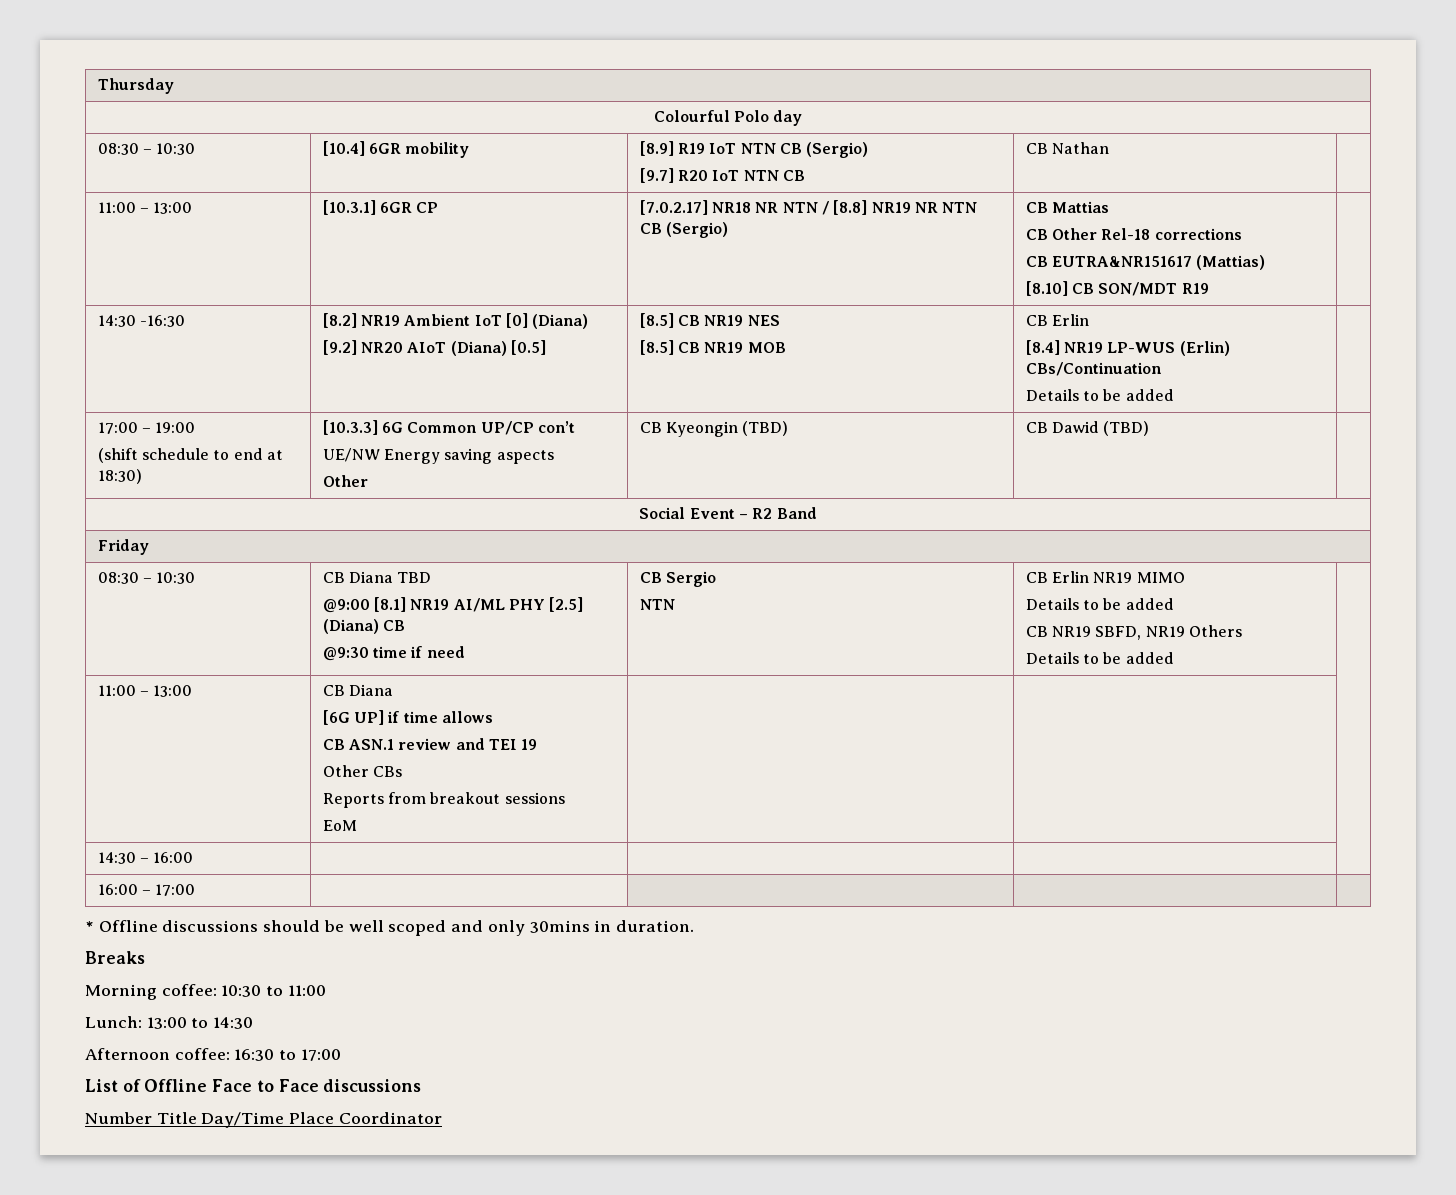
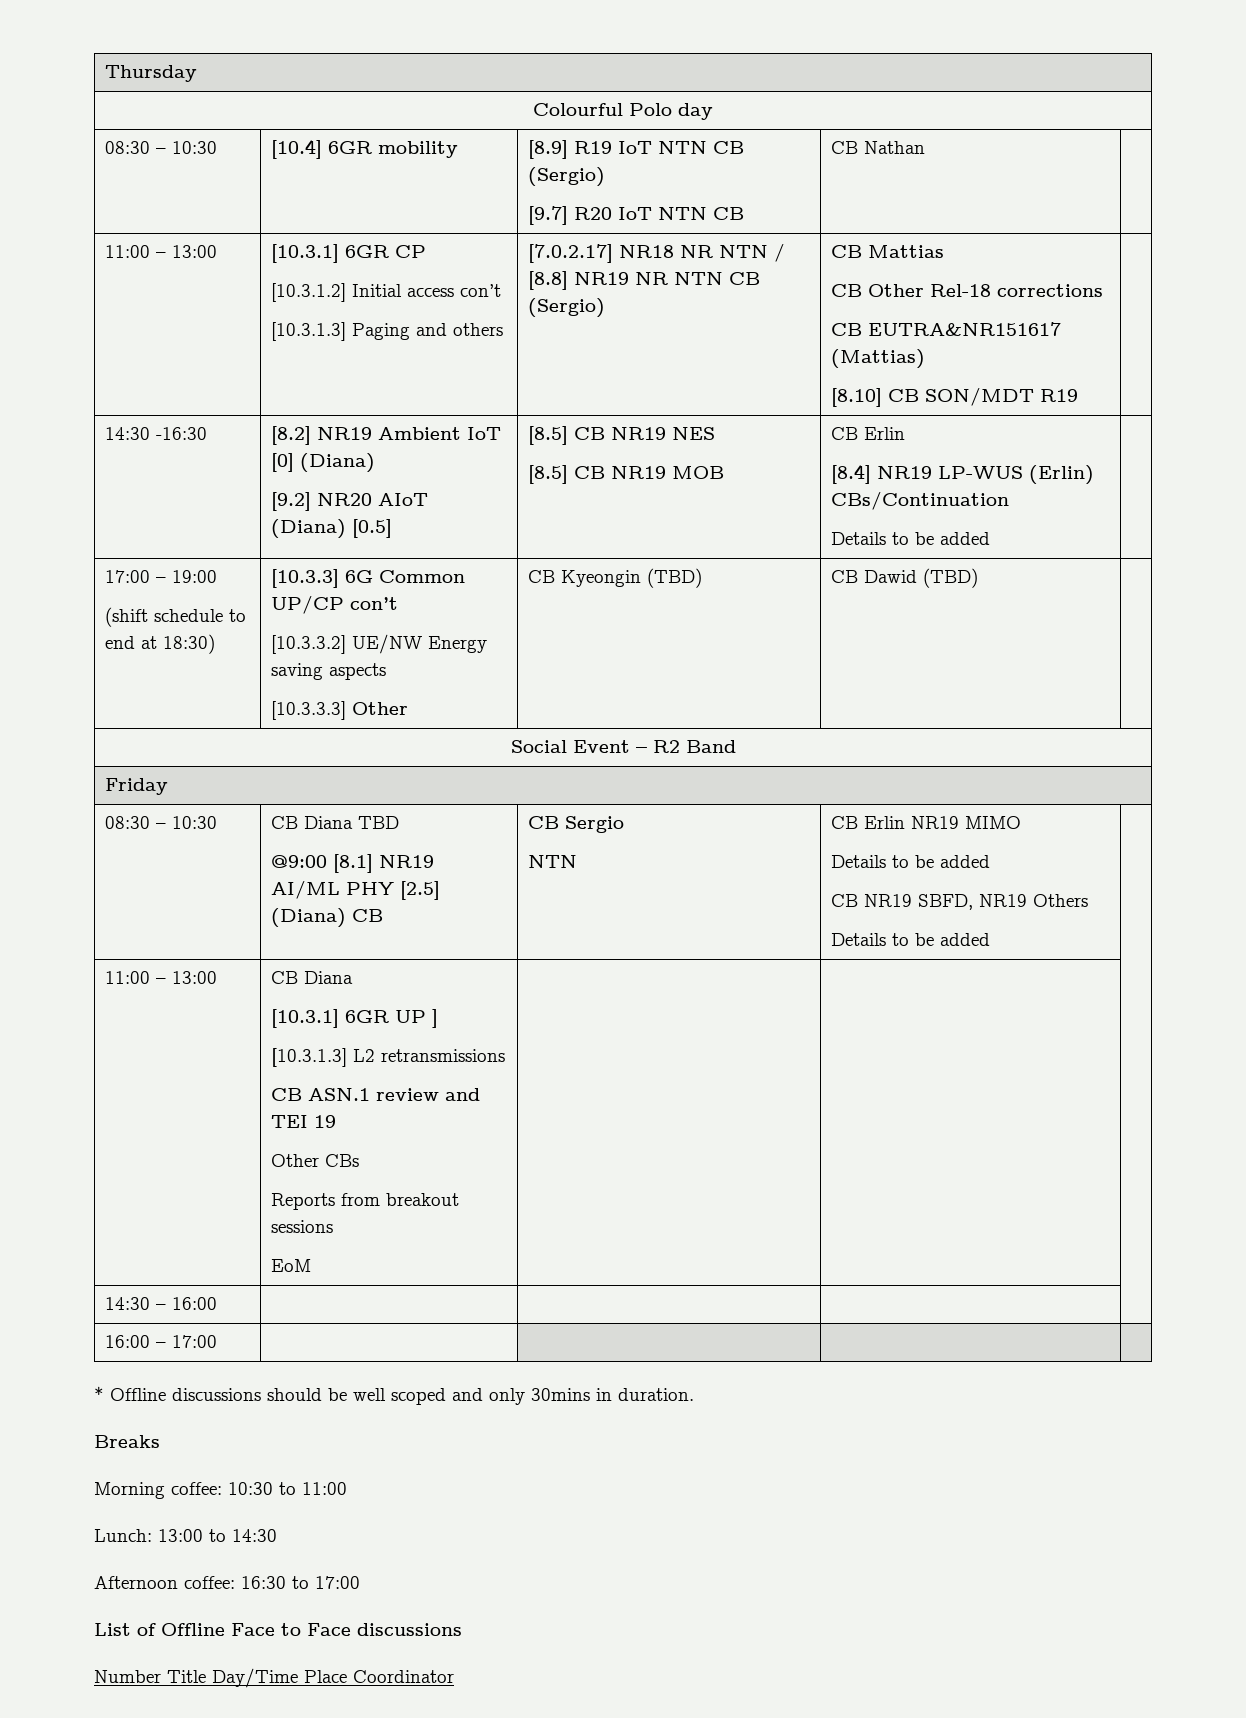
- 11:00 – 13:00 | [10.3.1] 6GR CP | [7.0.2.17] NR18 NR NTN / [8.8] NR19 NR NTN CB (Sergio) | CB Mattias
+ 11:00 – 13:00 | [10.3.1] 6GR CP
+ [10.3.1.2] Initial access con’t
+ [10.3.1.3] Paging and others | [7.0.2.17] NR18 NR NTN / [8.8] NR19 NR NTN CB (Sergio) | CB Mattias
  17:00 – 19:00
  (shift schedule to end at 18:30) | [10.3.3] 6G Common UP/CP con’t
- UE/NW Energy saving aspects
- Other | CB Kyeongin (TBD) | CB Dawid (TBD) |
+ [10.3.3.2] UE/NW Energy saving aspects
+ [10.3.3.3] Other | CB Kyeongin (TBD) | CB Dawid (TBD) |
  08:30 – 10:30 | CB Diana TBD
- @9:00 [8.1] NR19 AI/ML PHY [2.5] (Diana) CB
- @9:30 time if need | CB Sergio
+ @9:00 [8.1] NR19 AI/ML PHY [2.5] (Diana) CB | CB Sergio
  11:00 – 13:00 | CB Diana
- [6G UP] if time allows
+ [10.3.1] 6GR UP ]
+ [10.3.1.3] L2 retransmissions

